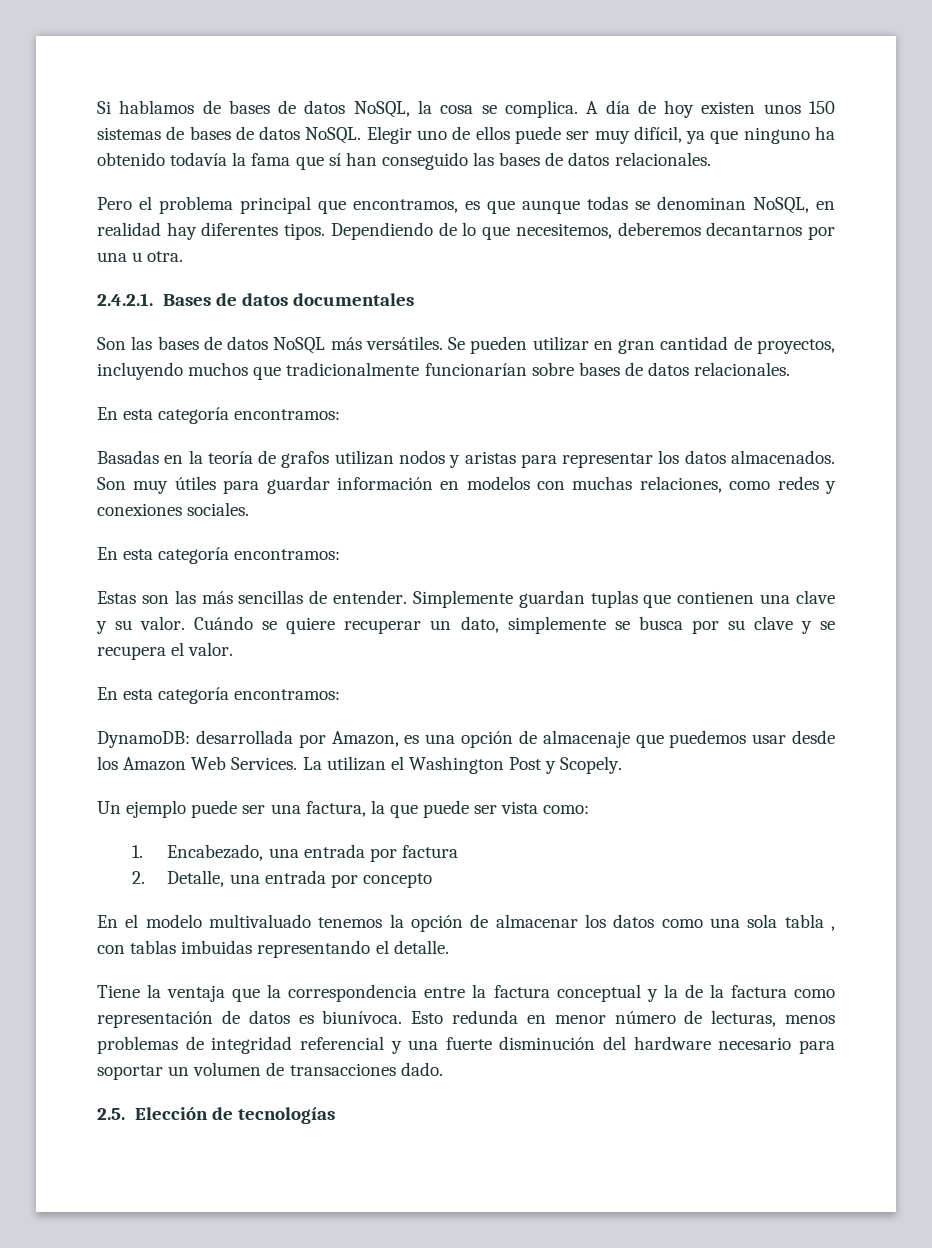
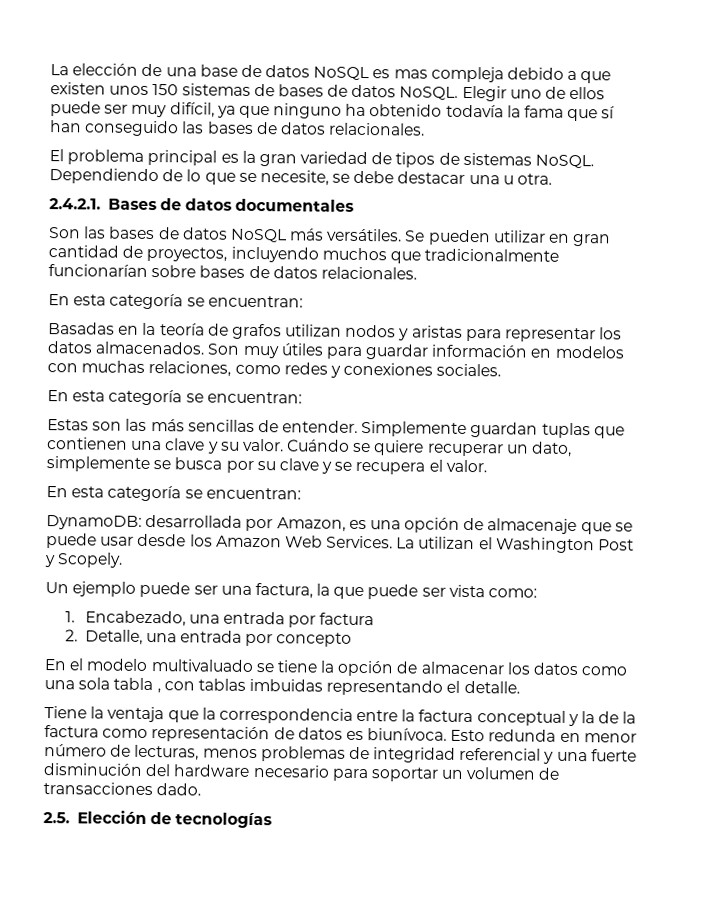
- Si hablamos de bases de datos NoSQL, la cosa se complica. A día de hoy existen unos 150 sistemas de bases de datos NoSQL.
+ La elección de una base de datos NoSQL es mas compleja debido a que existen unos 150 sistemas de bases de datos NoSQL.
- Pero el problema principal que encontramos, es que aunque todas se denominan NoSQL, en realidad hay diferentes tipos. Dependiendo de lo que necesitemos, deberemos decantarnos por una u otra.
+ El problema principal es la gran variedad de tipos de sistemas NoSQL. Dependiendo de lo que se necesite, se debe destacar una u otra.
  Se pueden utilizar en gran cantidad de proyectos, incluyendo muchos que tradicionalmente funcionarían sobre bases de datos relacionales.
- En esta categoría encontramos:
+ En esta categoría se encuentran:
  Son muy útiles para guardar información en modelos con muchas relaciones, como redes y conexiones sociales.
- En esta categoría encontramos:
+ En esta categoría se encuentran:
  Cuándo se quiere recuperar un dato, simplemente se busca por su clave y se recupera el valor.
- En esta categoría encontramos:
+ En esta categoría se encuentran:
- DynamoDB: desarrollada por Amazon, es una opción de almacenaje que puedemos usar desde los Amazon Web Services.
+ DynamoDB: desarrollada por Amazon, es una opción de almacenaje que se puede usar desde los Amazon Web Services.
- En el modelo multivaluado tenemos la opción de almacenar los datos como una sola tabla , con tablas imbuidas representando el detalle.
+ En el modelo multivaluado se tiene la opción de almacenar los datos como una sola tabla , con tablas imbuidas representando el detalle.

